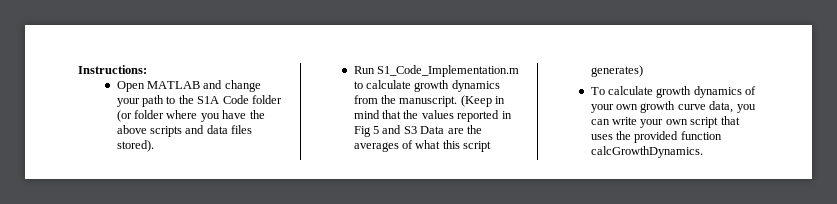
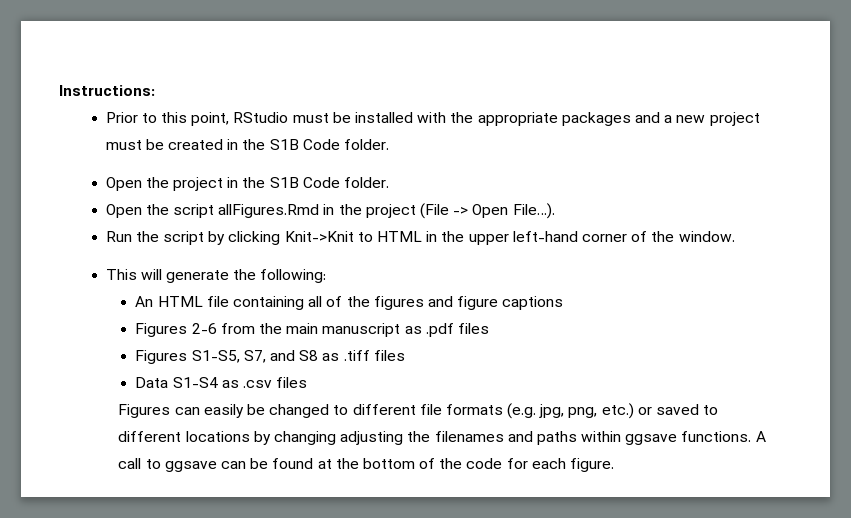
- Open MATLAB and change your path to the S1A Code folder (or folder where you have the above scripts and data files stored).
- Run S1_Code_Implementation.m to calculate growth dynamics from the manuscript. (Keep in mind that the values reported in Fig 5 and S3 Data are the averages of what this script generates)
- To calculate growth dynamics of your own growth curve data, you can write your own script that uses the provided function calcGrowthDynamics.
+ Prior to this point, RStudio must be installed with the appropriate packages and a new project must be created in the S1B Code folder.
+ Open the project in the S1B Code folder.
+ Open the script allFigures.Rmd in the project (File -> Open File…).
+ Run the script by clicking Knit->Knit to HTML in the upper left-hand corner of the window.
+ This will generate the following:
+ An HTML file containing all of the figures and figure captions
+ Figures 2-6 from the main manuscript as .pdf files
+ Figures S1-S5, S7, and S8 as .tiff files
+ Data S1-S4 as .csv files
+ Figures can easily be changed to different file formats (e.g. jpg, png, etc.) or saved to different locations by changing adjusting the filenames and paths within ggsave functions. A call to ggsave can be found at the bottom of the code for each figure.

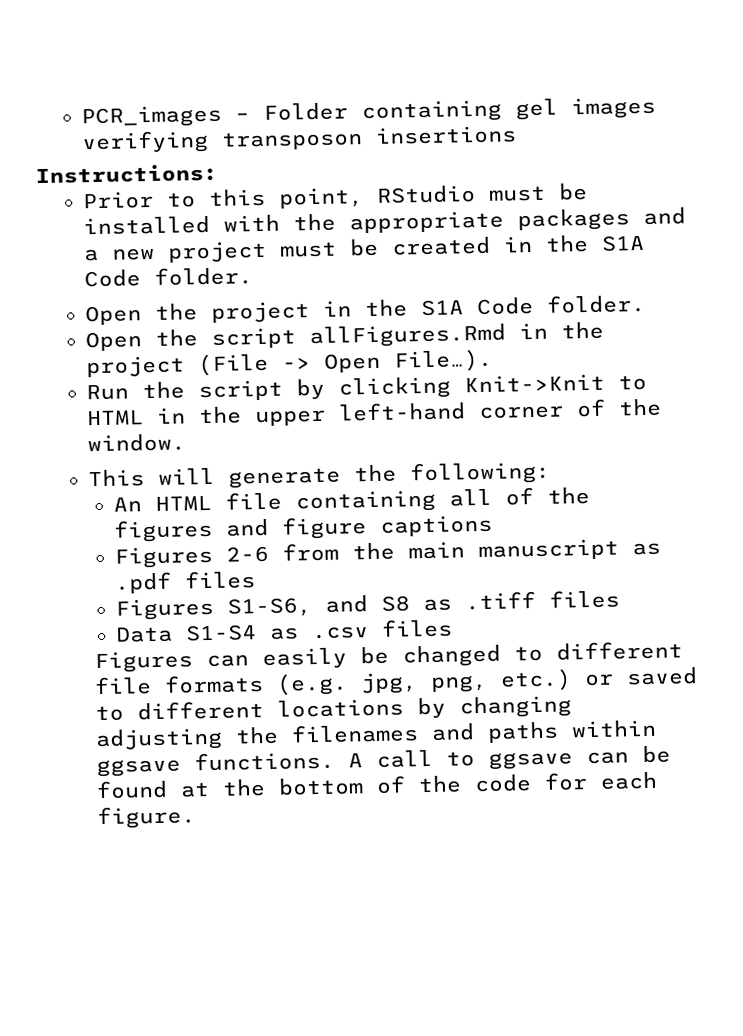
+ PCR_images – Folder containing gel images verifying transposon insertions
- Prior to this point, RStudio must be installed with the appropriate packages and a new project must be created in the S1B Code folder.
+ Prior to this point, RStudio must be installed with the appropriate packages and a new project must be created in the S1A Code folder.
- Open the project in the S1B Code folder.
+ Open the project in the S1A Code folder.
- Figures S1-S5, S7, and S8 as .tiff files
+ Figures S1-S6, and S8 as .tiff files

